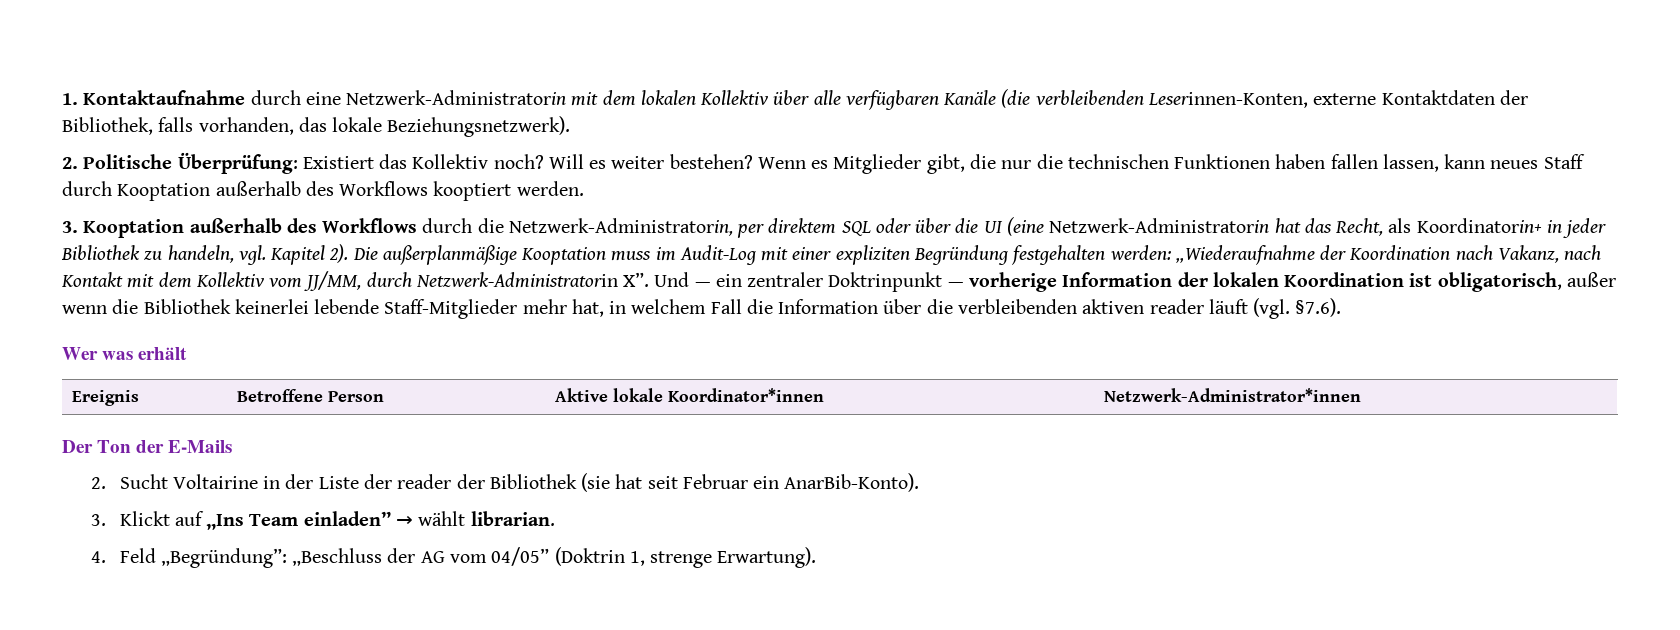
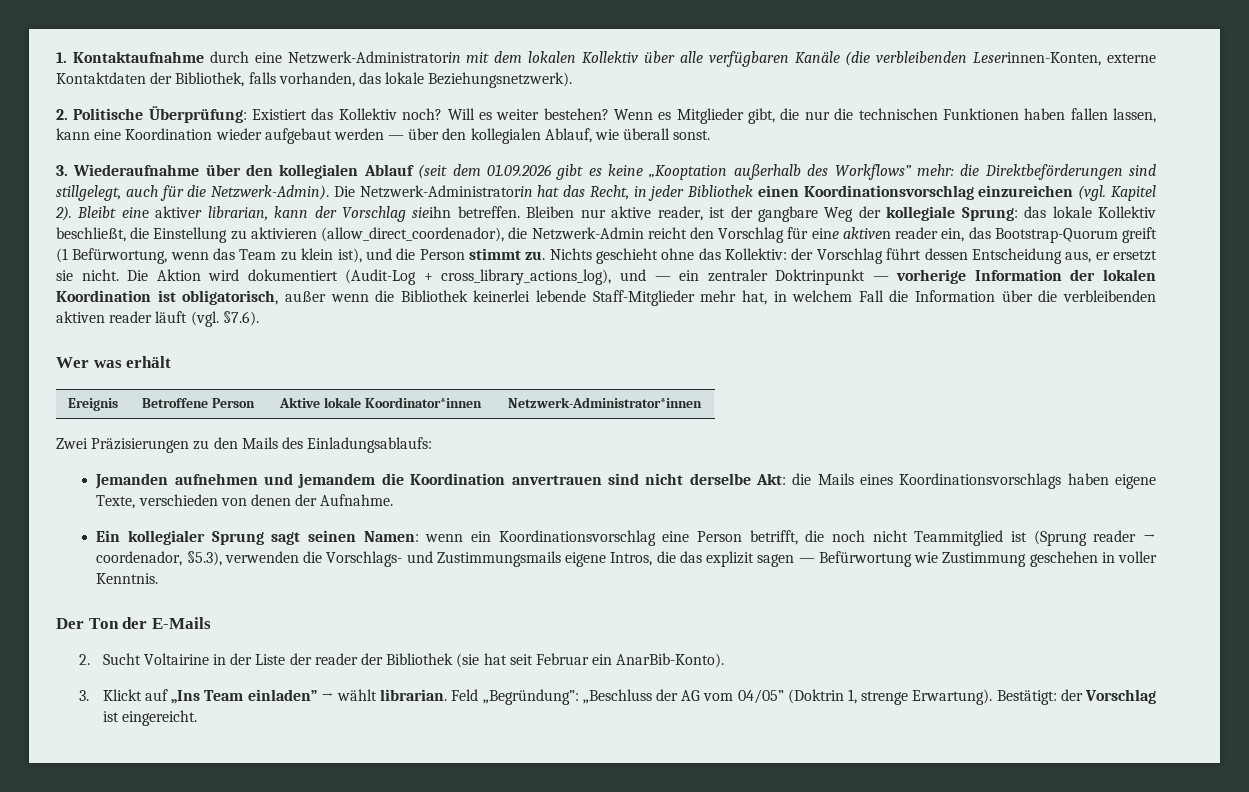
- Wenn es Mitglieder gibt, die nur die technischen Funktionen haben fallen lassen, kann neues Staff durch Kooptation außerhalb des Workflows kooptiert werden.
- 3. Kooptation außerhalb des Workflows durch die Netzwerk-Administratorin, per direktem SQL oder über die UI (eine Netzwerk-Administratorin hat das Recht, als Koordinatorin+ in jeder Bibliothek zu handeln, vgl. Kapitel 2). Die außerplanmäßige Kooptation muss im Audit-Log mit einer expliziten Begründung festgehalten werden: „Wiederaufnahme der Koordination nach Vakanz, nach Kontakt mit dem Kollektiv vom JJ/MM, durch Netzwerk-Administratorin X”. Und — ein zentraler Doktrinpunkt — vorherige Information der lokalen Koordination ist obligatorisch, außer wenn die Bibliothek keinerlei lebende Staff-Mitglieder mehr hat, in welchem Fall die Information über die verbleibenden aktiven reader läuft (vgl. §7.6).
+ Wenn es Mitglieder gibt, die nur die technischen Funktionen haben fallen lassen, kann eine Koordination wieder aufgebaut werden — über den kollegialen Ablauf, wie überall sonst.
+ 3. Wiederaufnahme über den kollegialen Ablauf (seit dem 01.09.2026 gibt es keine „Kooptation außerhalb des Workflows” mehr: die Direktbeförderungen sind stillgelegt, auch für die Netzwerk-Admin). Die Netzwerk-Administratorin hat das Recht, in jeder Bibliothek einen Koordinationsvorschlag einzureichen (vgl. Kapitel 2). Bleibt eine aktiver librarian, kann der Vorschlag sieihn betreffen. Bleiben nur aktive reader, ist der gangbare Weg der kollegiale Sprung: das lokale Kollektiv beschließt, die Einstellung zu aktivieren (allow_direct_coordenador), die Netzwerk-Admin reicht den Vorschlag für eine aktiven reader ein, das Bootstrap-Quorum greift (1 Befürwortung, wenn das Team zu klein ist), und die Person stimmt zu. Nichts geschieht ohne das Kollektiv: der Vorschlag führt dessen Entscheidung aus, er ersetzt sie nicht. Die Aktion wird dokumentiert (Audit-Log + cross_library_actions_log), und — ein zentraler Doktrinpunkt — vorherige Information der lokalen Koordination ist obligatorisch, außer wenn die Bibliothek keinerlei lebende Staff-Mitglieder mehr hat, in welchem Fall die Information über die verbleibenden aktiven reader läuft (vgl. §7.6).
+ Zwei Präzisierungen zu den Mails des Einladungsablaufs:
+ Jemanden aufnehmen und jemandem die Koordination anvertrauen sind nicht derselbe Akt: die Mails eines Koordinationsvorschlags haben eigene Texte, verschieden von denen der Aufnahme.
+ Ein kollegialer Sprung sagt seinen Namen: wenn ein Koordinationsvorschlag eine Person betrifft, die noch nicht Teammitglied ist (Sprung reader → coordenador, §5.3), verwenden die Vorschlags- und Zustimmungsmails eigene Intros, die das explizit sagen — Befürwortung wie Zustimmung geschehen in voller Kenntnis.
- 3. Klickt auf „Ins Team einladen” → wählt librarian.
- 4. Feld „Begründung”: „Beschluss der AG vom 04/05” (Doktrin 1, strenge Erwartung).
+ 3. Klickt auf „Ins Team einladen” → wählt librarian. Feld „Begründung”: „Beschluss der AG vom 04/05” (Doktrin 1, strenge Erwartung).
+ Bestätigt: der Vorschlag ist eingereicht.

